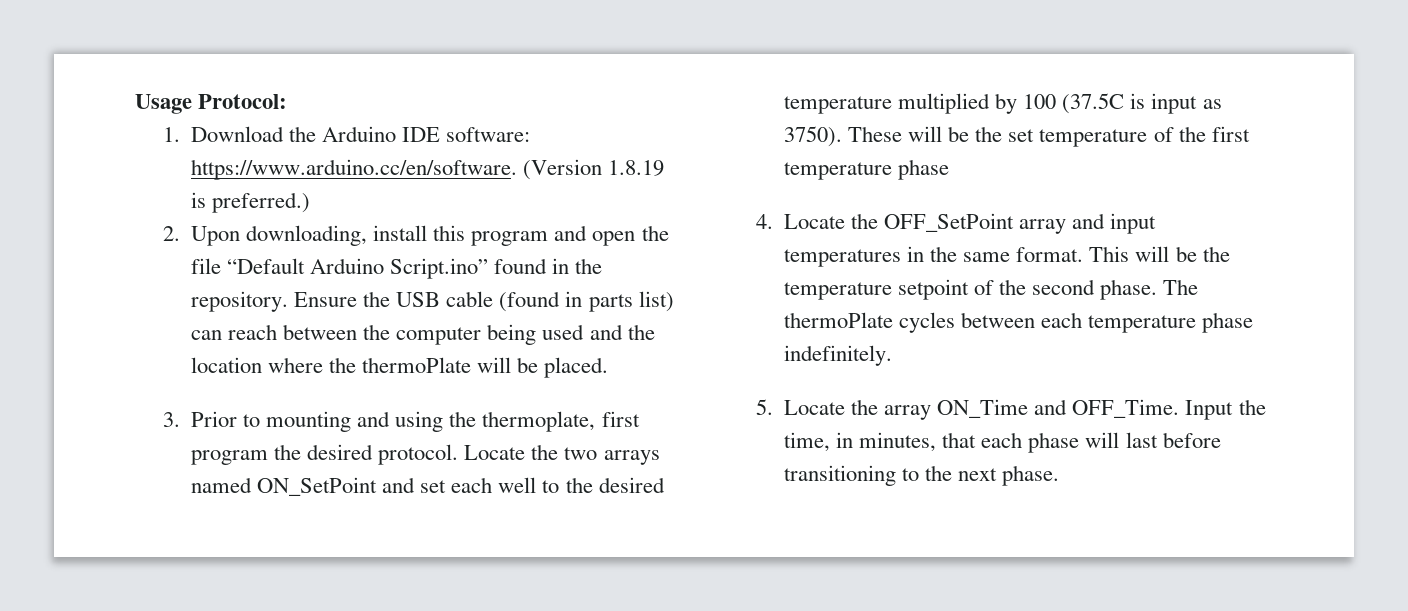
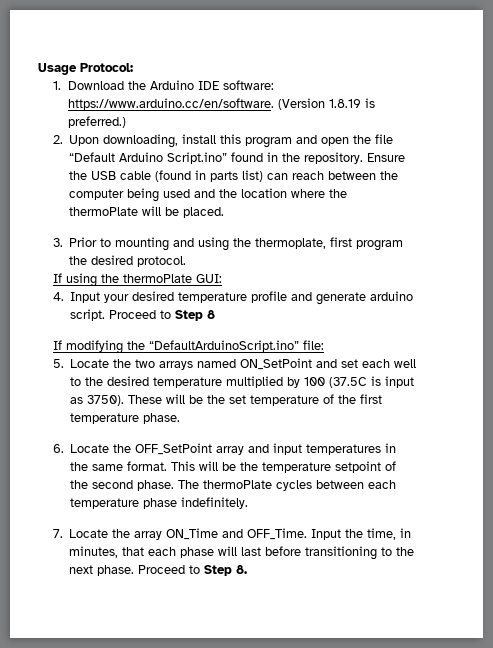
- 3. Prior to mounting and using the thermoplate, first program the desired protocol. Locate the two arrays named ON_SetPoint and set each well to the desired temperature multiplied by 100 (37.5C is input as 3750).
+ 3. Prior to mounting and using the thermoplate, first program the desired protocol.
+ If using the thermoPlate GUI:
+ 4. Input your desired temperature profile and generate arduino script. Proceed to Step 8
+ If modifying the “DefaultArduinoScript.ino” file:
+ 5. Locate the two arrays named ON_SetPoint and set each well to the desired temperature multiplied by 100 (37.5C is input as 3750).
- These will be the set temperature of the first temperature phase
- 4. Locate the OFF_SetPoint array and input temperatures in the same format.
+ These will be the set temperature of the first temperature phase.
+ 6. Locate the OFF_SetPoint array and input temperatures in the same format.
- 5. Locate the array ON_Time and OFF_Time.
+ 7. Locate the array ON_Time and OFF_Time.
+ Proceed to Step 8.

